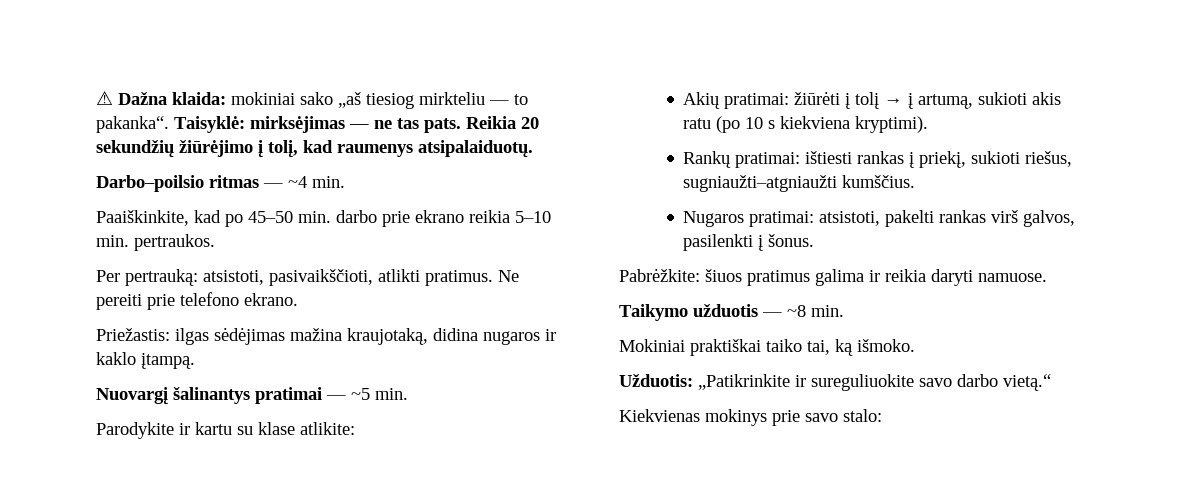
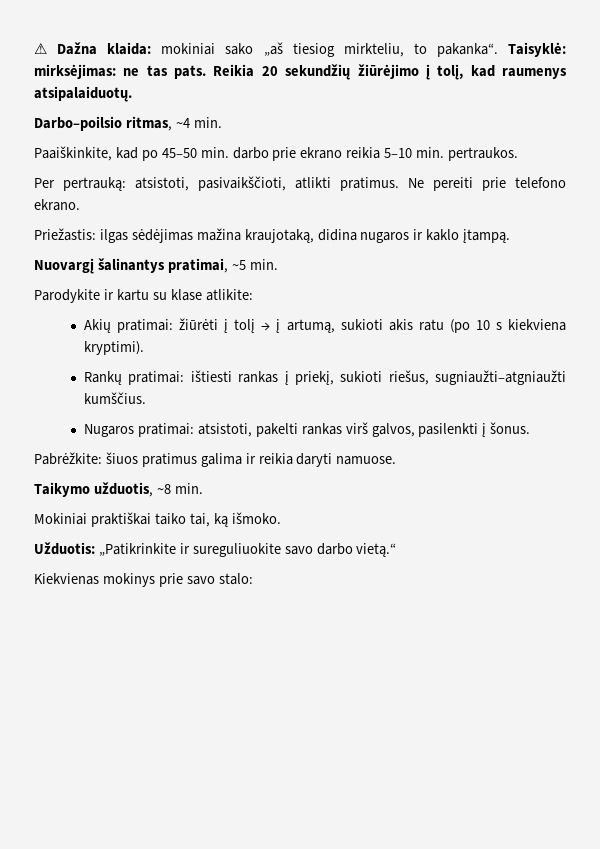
- ⚠ Dažna klaida: mokiniai sako „aš tiesiog mirkteliu — to pakanka“.
+ ⚠ Dažna klaida: mokiniai sako „aš tiesiog mirkteliu, to pakanka“.
- Taisyklė: mirksėjimas — ne tas pats.
+ Taisyklė: mirksėjimas: ne tas pats.
- Darbo–poilsio ritmas — ~4 min.
+ Darbo–poilsio ritmas, ~4 min.
- Nuovargį šalinantys pratimai — ~5 min.
+ Nuovargį šalinantys pratimai, ~5 min.
- Taikymo užduotis — ~8 min.
+ Taikymo užduotis, ~8 min.

